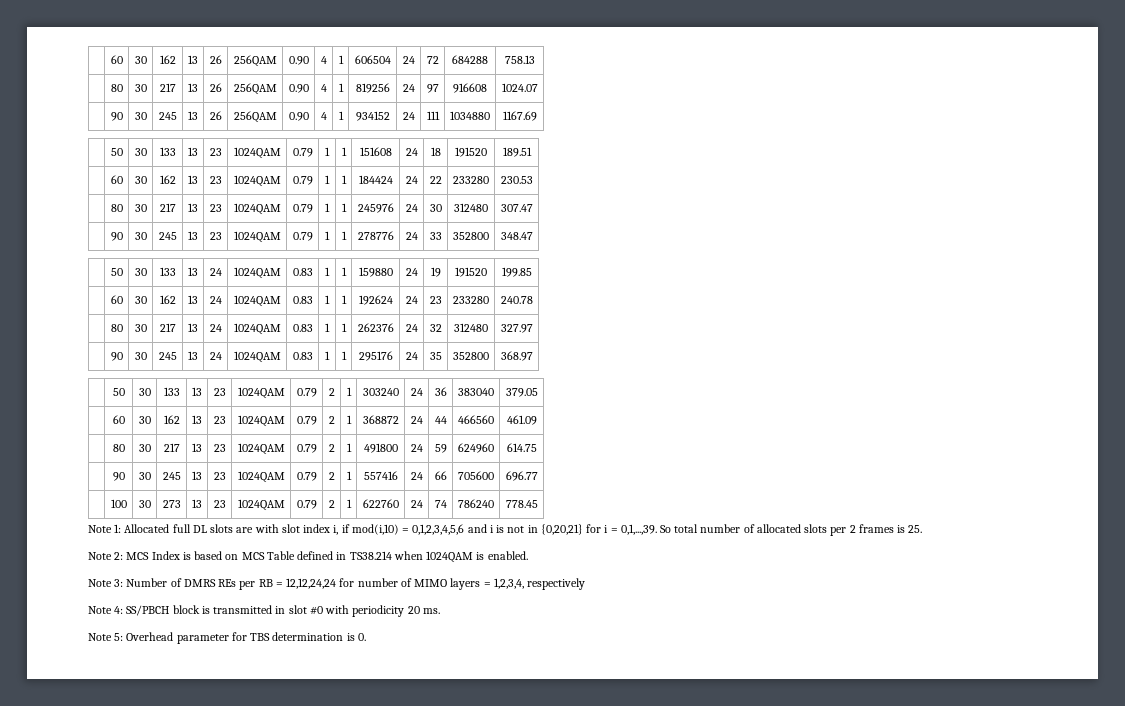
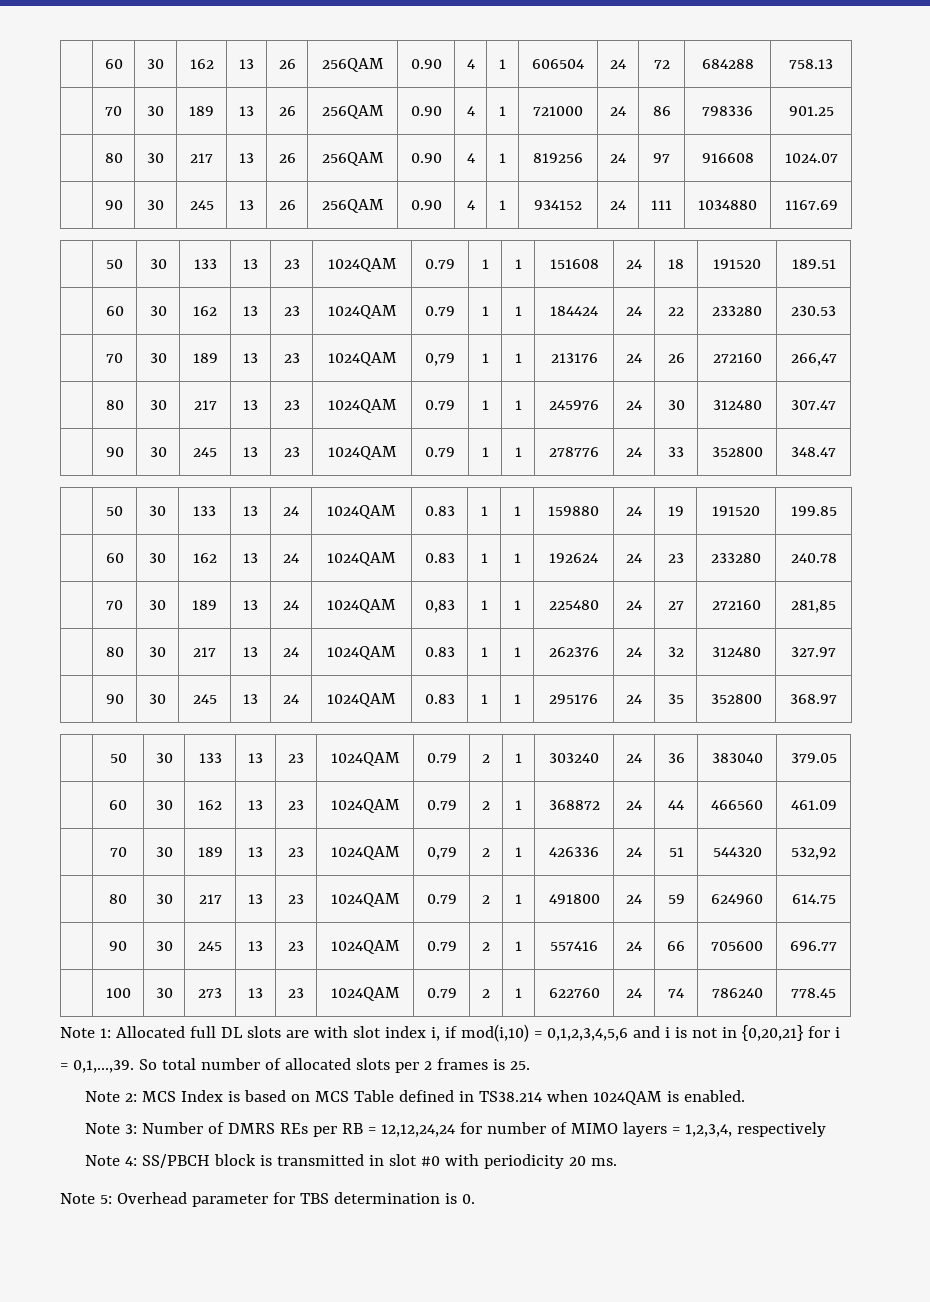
+ | 70 | 30 | 189 | 13 | 26 | 256QAM | 0.90 | 4 | 1 | 721000 | 24 | 86 | 798336 | 901.25
+ | 70 | 30 | 189 | 13 | 23 | 1024QAM | 0,79 | 1 | 1 | 213176 | 24 | 26 | 272160 | 266,47
+ | 70 | 30 | 189 | 13 | 24 | 1024QAM | 0,83 | 1 | 1 | 225480 | 24 | 27 | 272160 | 281,85
+ | 70 | 30 | 189 | 13 | 23 | 1024QAM | 0,79 | 2 | 1 | 426336 | 24 | 51 | 544320 | 532,92

